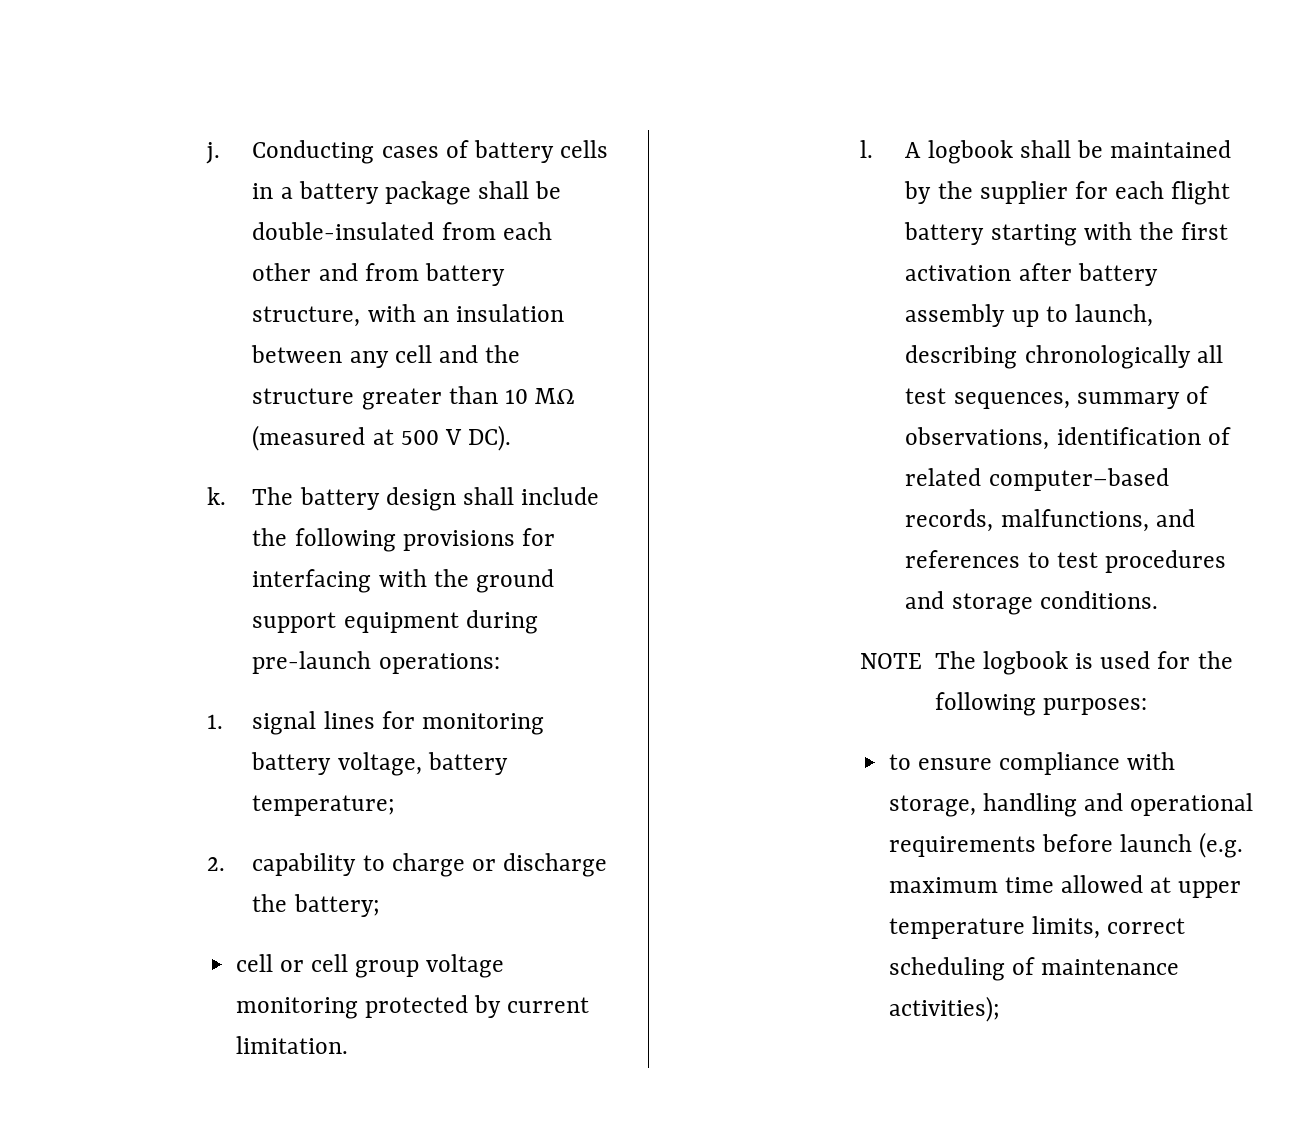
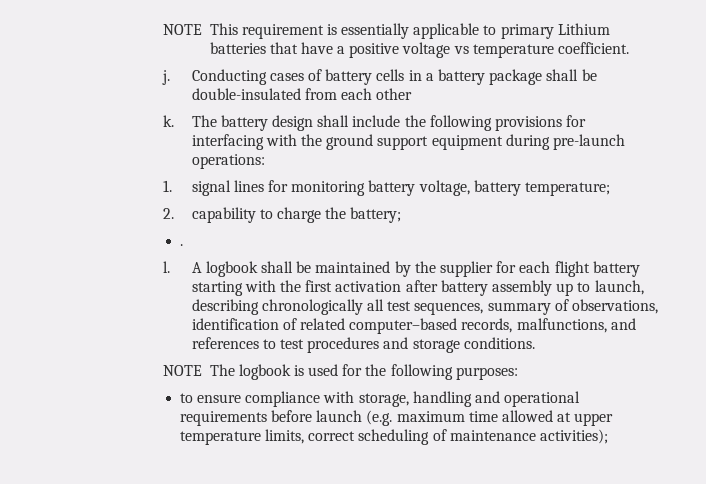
+ NOTE This requirement is essentially applicable to primary Lithium batteries that have a positive voltage vs temperature coefficient.
- Conducting cases of battery cells in a battery package shall be double-insulated from each other and from battery structure, with an insulation between any cell and the structure greater than 10 MΩ (measured at 500 V DC).
+ Conducting cases of battery cells in a battery package shall be double-insulated from each other
- 2. capability to charge or discharge the battery;
+ 2. capability to charge the battery;
- cell or cell group voltage monitoring protected by current limitation.
+ .

